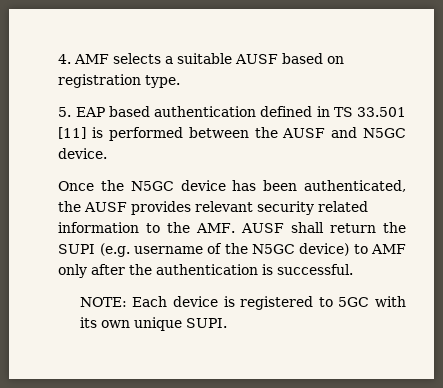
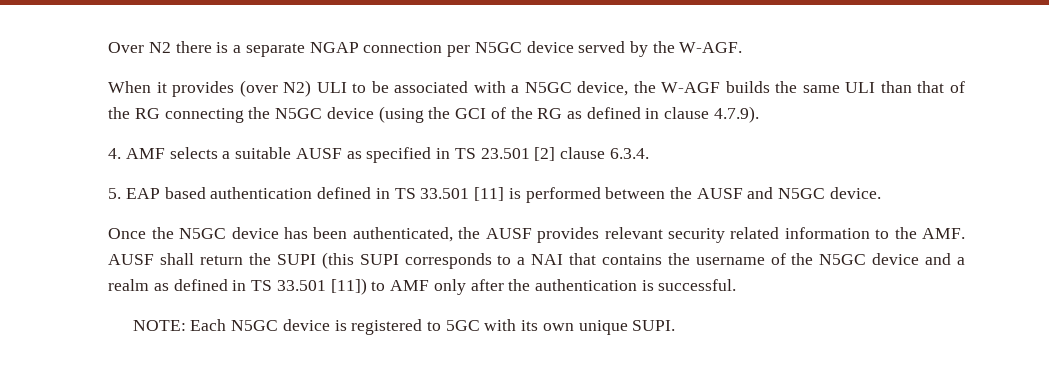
+ Over N2 there is a separate NGAP connection per N5GC device served by the W-AGF.
+ When it provides (over N2) ULI to be associated with a N5GC device, the W-AGF builds the same ULI than that of the RG connecting the N5GC device (using the GCI of the RG as defined in clause 4.7.9).
- 4. AMF selects a suitable AUSF based on registration type.
+ 4. AMF selects a suitable AUSF as specified in TS 23.501 [2] clause 6.3.4.
- Once the N5GC device has been authenticated, the AUSF provides relevant security related information to the AMF. AUSF shall return the SUPI (e.g. username of the N5GC device) to AMF only after the authentication is successful.
+ Once the N5GC device has been authenticated, the AUSF provides relevant security related information to the AMF. AUSF shall return the SUPI (this SUPI corresponds to a NAI that contains the username of the N5GC device and a realm as defined in TS 33.501 [11]) to AMF only after the authentication is successful.
- NOTE: Each device is registered to 5GC with its own unique SUPI.
+ NOTE: Each N5GC device is registered to 5GC with its own unique SUPI.

